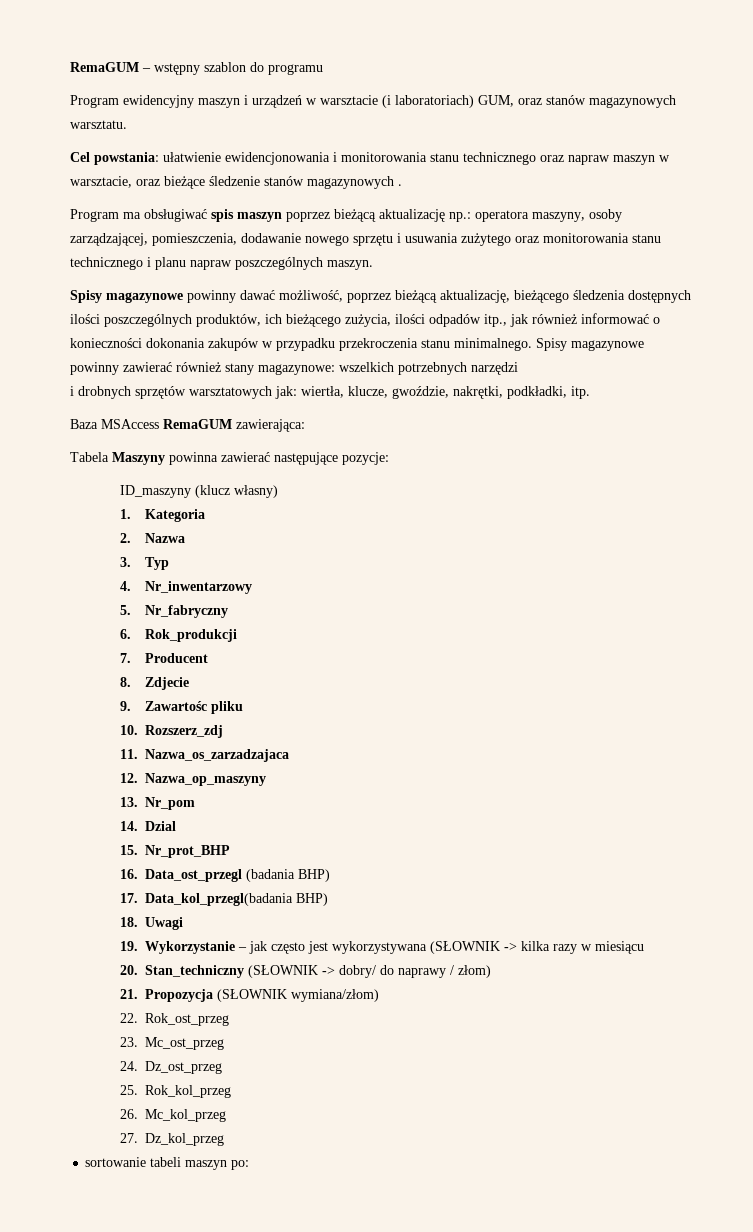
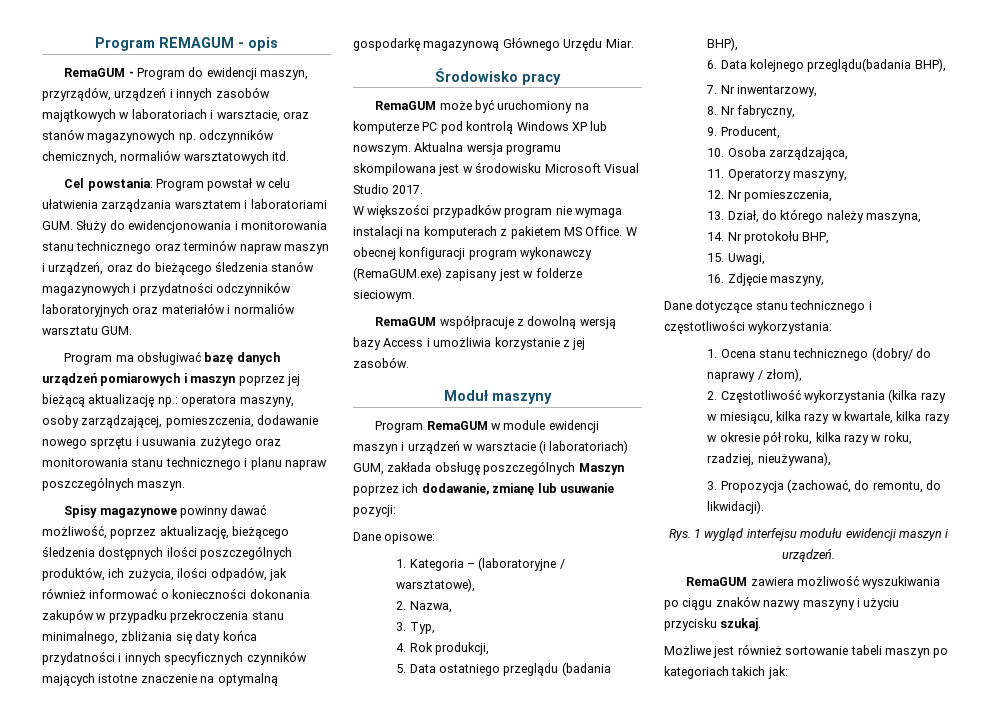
- RemaGUM – wstępny szablon do programu
- Program ewidencyjny maszyn i urządzeń w warsztacie (i laboratoriach) GUM, oraz stanów magazynowych warsztatu.
- Cel powstania: ułatwienie ewidencjonowania i monitorowania stanu technicznego oraz napraw maszyn w warsztacie, oraz bieżące śledzenie stanów magazynowych .
- Program ma obsługiwać spis maszyn poprzez bieżącą aktualizację np.: operatora maszyny, osoby zarządzającej, pomieszczenia, dodawanie nowego sprzętu i usuwania zużytego oraz monitorowania stanu technicznego i planu napraw poszczególnych maszyn.
+ Program REMAGUM - opis
+ RemaGUM - Program do ewidencji maszyn, przyrządów, urządzeń i innych zasobów majątkowych w laboratoriach i warsztacie, oraz stanów magazynowych np. odczynników chemicznych, normaliów warsztatowych itd.
+ Cel powstania: Program powstał w celu ułatwienia zarządzania warsztatem i laboratoriami GUM. Służy do ewidencjonowania i monitorowania stanu technicznego oraz terminów napraw maszyn i urządzeń, oraz do bieżącego śledzenia stanów magazynowych i przydatności odczynników laboratoryjnych oraz materiałów i normaliów warsztatu GUM.
+ Program ma obsługiwać bazę danych urządzeń pomiarowych i maszyn poprzez jej bieżącą aktualizację np.: operatora maszyny, osoby zarządzającej, pomieszczenia, dodawanie nowego sprzętu i usuwania zużytego oraz monitorowania stanu technicznego i planu napraw poszczególnych maszyn.
- Spisy magazynowe powinny dawać możliwość, poprzez bieżącą aktualizację, bieżącego śledzenia dostępnych ilości poszczególnych produktów, ich bieżącego zużycia, ilości odpadów itp., jak również informować o konieczności dokonania zakupów w przypadku przekroczenia stanu minimalnego. Spisy magazynowe powinny zawierać również stany magazynowe: wszelkich potrzebnych narzędzi
- i drobnych sprzętów warsztatowych jak: wiertła, klucze, gwoździe, nakrętki, podkładki, itp.
- Baza MSAccess RemaGUM zawierająca:
- Tabela Maszyny powinna zawierać następujące pozycje:
- ID_maszyny (klucz własny)
- 1. Kategoria
- 2. Nazwa
- 3. Typ
- 4. Nr_inwentarzowy
- 5. Nr_fabryczny
- 6. Rok_produkcji
- 7. Producent
- 8. Zdjecie
- 9. Zawartośc pliku
- 10. Rozszerz_zdj
- 11. Nazwa_os_zarzadzajaca
- 12. Nazwa_op_maszyny
- 13. Nr_pom
- 14. Dzial
- 15. Nr_prot_BHP
- 16. Data_ost_przegl (badania BHP)
- 17. Data_kol_przegl(badania BHP)
- 18. Uwagi
- 19. Wykorzystanie – jak często jest wykorzystywana (SŁOWNIK -> kilka razy w miesiącu
- 20. Stan_techniczny (SŁOWNIK -> dobry/ do naprawy / złom)
- 21. Propozycja (SŁOWNIK wymiana/złom)
- 22. Rok_ost_przeg
- 23. Mc_ost_przeg
- 24. Dz_ost_przeg
- 25. Rok_kol_przeg
- 26. Mc_kol_przeg
- 27. Dz_kol_przeg
- sortowanie tabeli maszyn po:
+ Spisy magazynowe powinny dawać możliwość, poprzez aktualizację, bieżącego śledzenia dostępnych ilości poszczególnych produktów, ich zużycia, ilości odpadów, jak również informować o konieczności dokonania zakupów w przypadku przekroczenia stanu minimalnego, zbliżania się daty końca przydatności i innych specyficznych czynników mających istotne znaczenie na optymalną gospodarkę magazynową Głównego Urzędu Miar.
+ Środowisko pracy
+ RemaGUM może być uruchomiony na komputerze PC pod kontrolą Windows XP lub nowszym. Aktualna wersja programu skompilowana jest w środowisku Microsoft Visual Studio 2017.
+ W większości przypadków program nie wymaga instalacji na komputerach z pakietem MS Office. W obecnej konfiguracji program wykonawczy (RemaGUM.exe) zapisany jest w folderze sieciowym.
+ RemaGUM współpracuje z dowolną wersją bazy Access i umożliwia korzystanie z jej zasobów.
+ Moduł maszyny
+ Program RemaGUM w module ewidencji maszyn i urządzeń w warsztacie (i laboratoriach) GUM, zakłada obsługę poszczególnych Maszyn poprzez ich dodawanie, zmianę lub usuwanie pozycji:
+ Dane opisowe:
+ 1. Kategoria – (laboratoryjne / warsztatowe),
+ 2. Nazwa,
+ 3. Typ,
+ 4. Rok produkcji,
+ 5. Data ostatniego przeglądu (badania BHP),
+ 6. Data kolejnego przeglądu(badania BHP),
+ 7. Nr inwentarzowy,
+ 8. Nr fabryczny,
+ 9. Producent,
+ 10. Osoba zarządzająca,
+ 11. Operatorzy maszyny,
+ 12. Nr pomieszczenia,
+ 13. Dział, do którego należy maszyna,
+ 14. Nr protokołu BHP,
+ 15. Uwagi,
+ 16. Zdjęcie maszyny,
+ Dane dotyczące stanu technicznego i częstotliwości wykorzystania:
+ 1. Ocena stanu technicznego (dobry/ do naprawy / złom),
+ 2. Częstotliwość wykorzystania (kilka razy w miesiącu, kilka razy w kwartale, kilka razy w okresie pół roku, kilka razy w roku, rzadziej, nieużywana),
+ 3. Propozycja (zachować, do remontu, do likwidacji).
+ Rys. 1 wygląd interfejsu modułu ewidencji maszyn i urządzeń.
+ RemaGUM zawiera możliwość wyszukiwania po ciągu znaków nazwy maszyny i użyciu przycisku szukaj.
+ Możliwe jest również sortowanie tabeli maszyn po kategoriach takich jak:

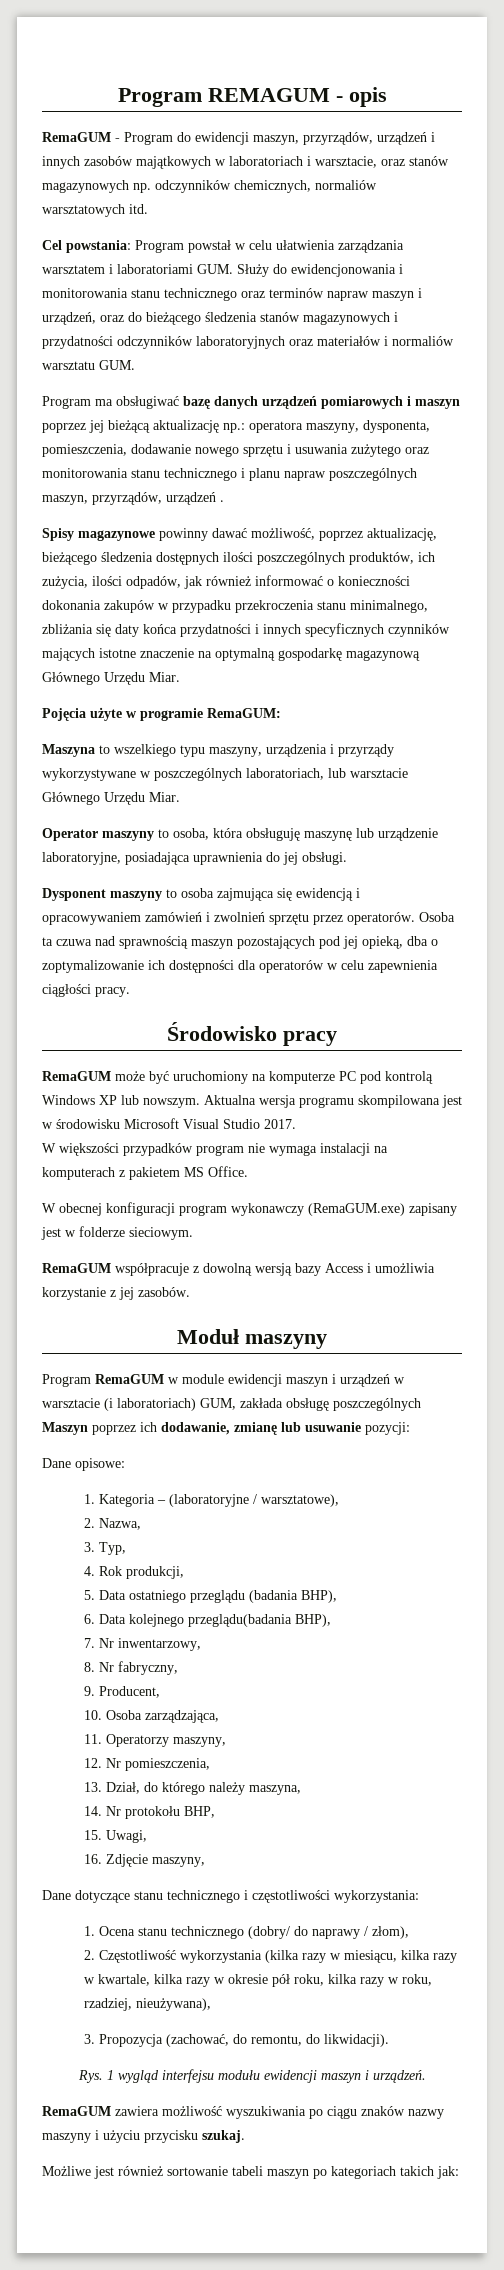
- Program ma obsługiwać bazę danych urządzeń pomiarowych i maszyn poprzez jej bieżącą aktualizację np.: operatora maszyny, osoby zarządzającej, pomieszczenia, dodawanie nowego sprzętu i usuwania zużytego oraz monitorowania stanu technicznego i planu napraw poszczególnych maszyn.
+ Program ma obsługiwać bazę danych urządzeń pomiarowych i maszyn poprzez jej bieżącą aktualizację np.: operatora maszyny, dysponenta, pomieszczenia, dodawanie nowego sprzętu i usuwania zużytego oraz monitorowania stanu technicznego i planu napraw poszczególnych maszyn, przyrządów, urządzeń .
+ Pojęcia użyte w programie RemaGUM:
+ Maszyna to wszelkiego typu maszyny, urządzenia i przyrządy wykorzystywane w poszczególnych laboratoriach, lub warsztacie Głównego Urzędu Miar.
+ Operator maszyny to osoba, która obsługuję maszynę lub urządzenie laboratoryjne, posiadająca uprawnienia do jej obsługi.
+ Dysponent maszyny to osoba zajmująca się ewidencją i opracowywaniem zamówień i zwolnień sprzętu przez operatorów. Osoba ta czuwa nad sprawnością maszyn pozostających pod jej opieką, dba o zoptymalizowanie ich dostępności dla operatorów w celu zapewnienia ciągłości pracy.
- W większości przypadków program nie wymaga instalacji na komputerach z pakietem MS Office. W obecnej konfiguracji program wykonawczy (RemaGUM.exe) zapisany jest w folderze sieciowym.
+ W większości przypadków program nie wymaga instalacji na komputerach z pakietem MS Office.
+ W obecnej konfiguracji program wykonawczy (RemaGUM.exe) zapisany jest w folderze sieciowym.

